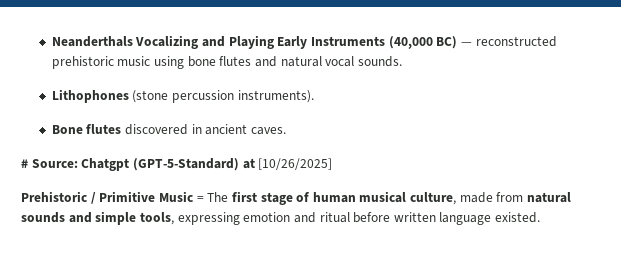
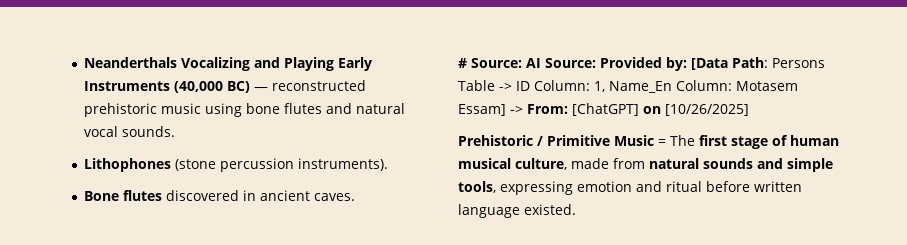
- # Source: Chatgpt (GPT-5-Standard) at [10/26/2025]
+ # Source: AI Source: Provided by: [Data Path: Persons Table -> ID Column: 1, Name_En Column: Motasem Essam] -> From: [ChatGPT] on [10/26/2025]

